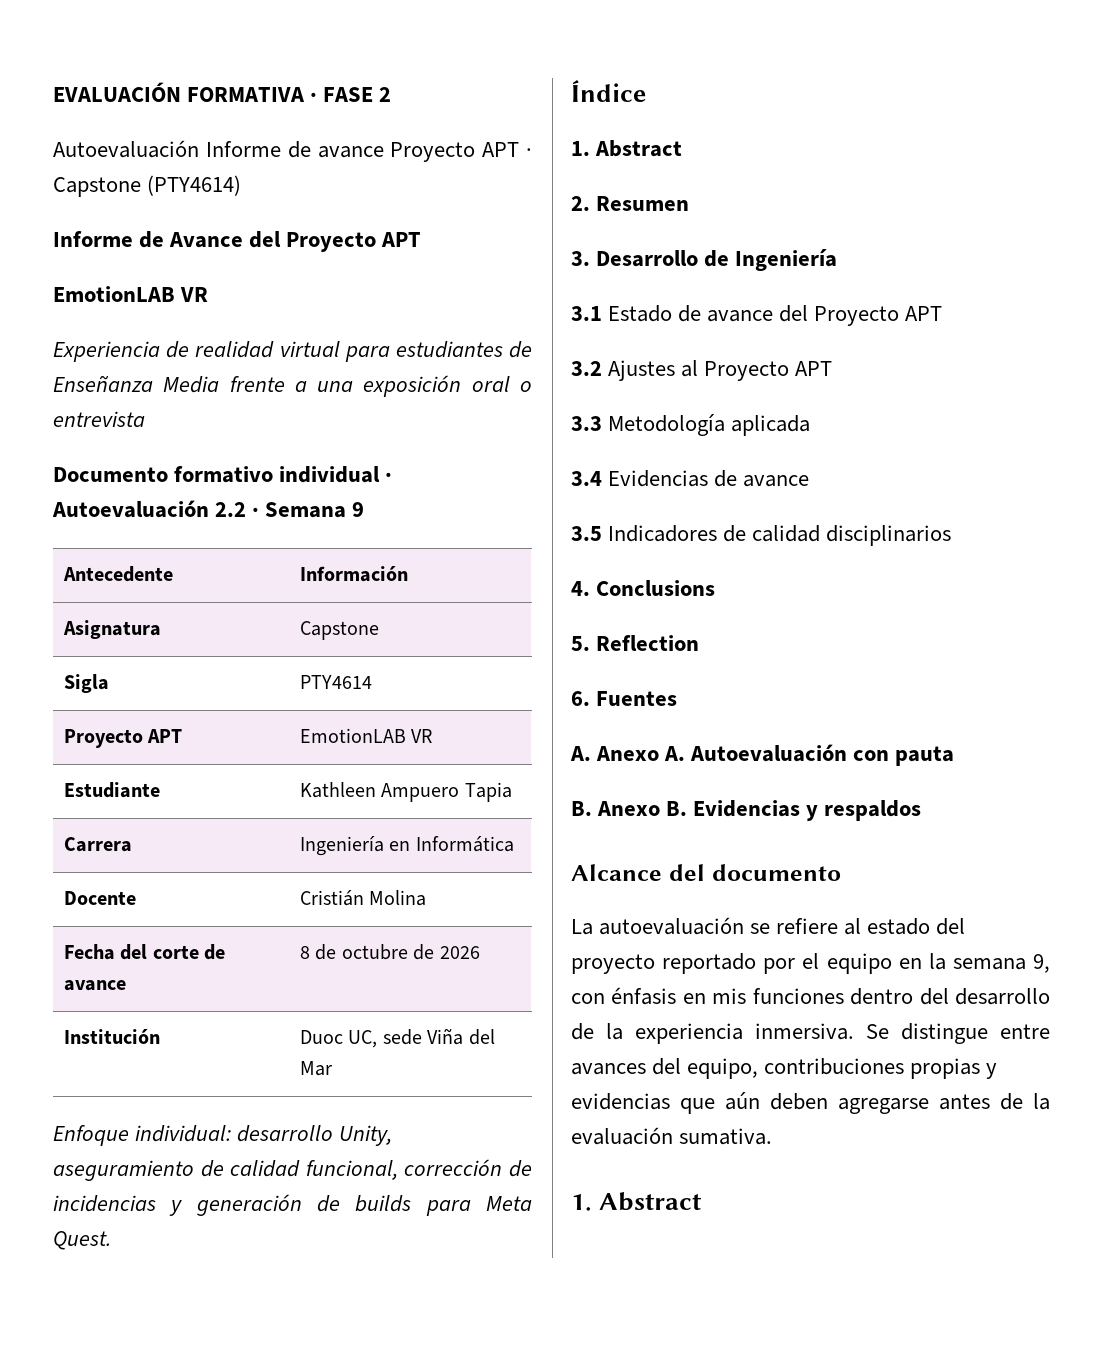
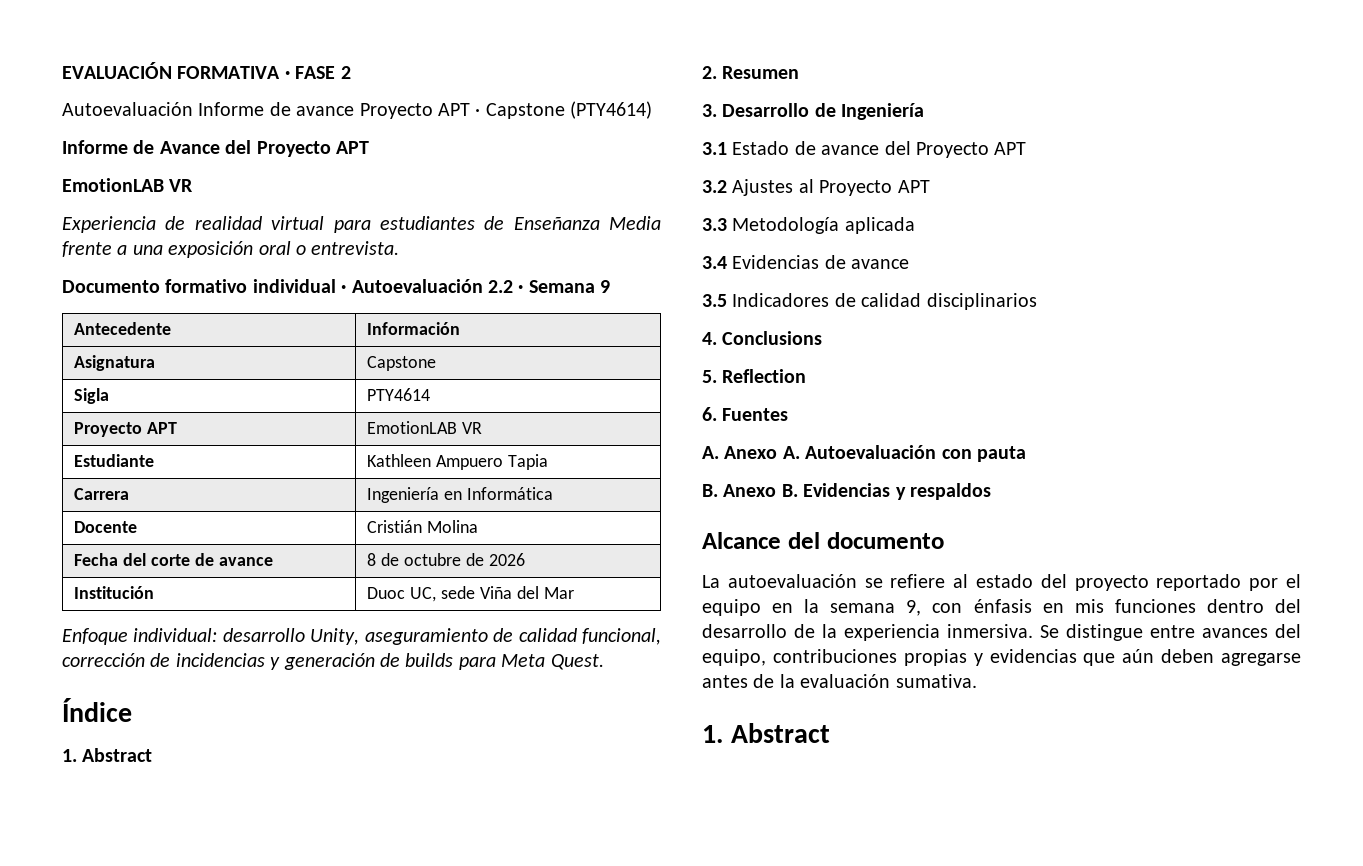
- Experiencia de realidad virtual para estudiantes de Enseñanza Media frente a una exposición oral o entrevista
+ Experiencia de realidad virtual para estudiantes de Enseñanza Media frente a una exposición oral o entrevista.

